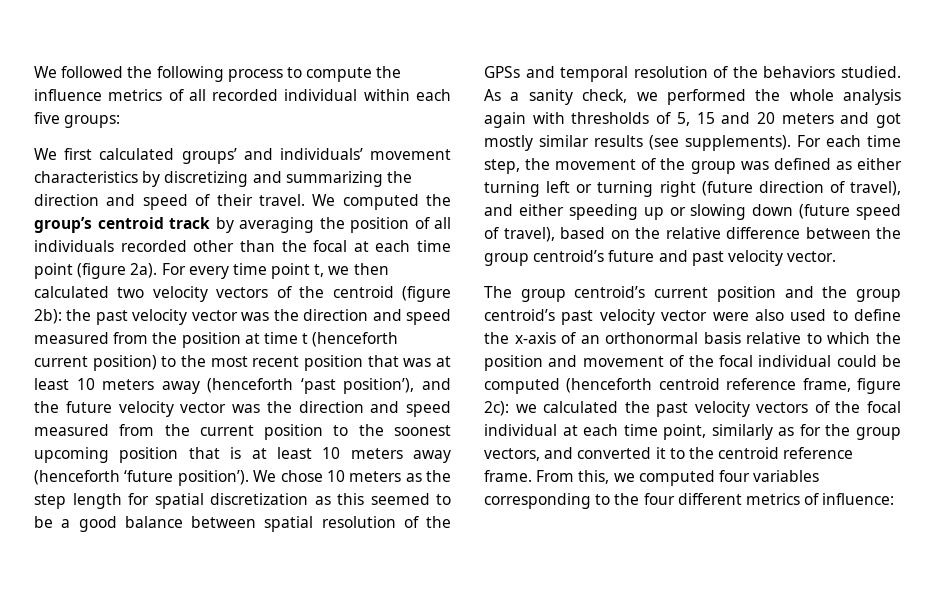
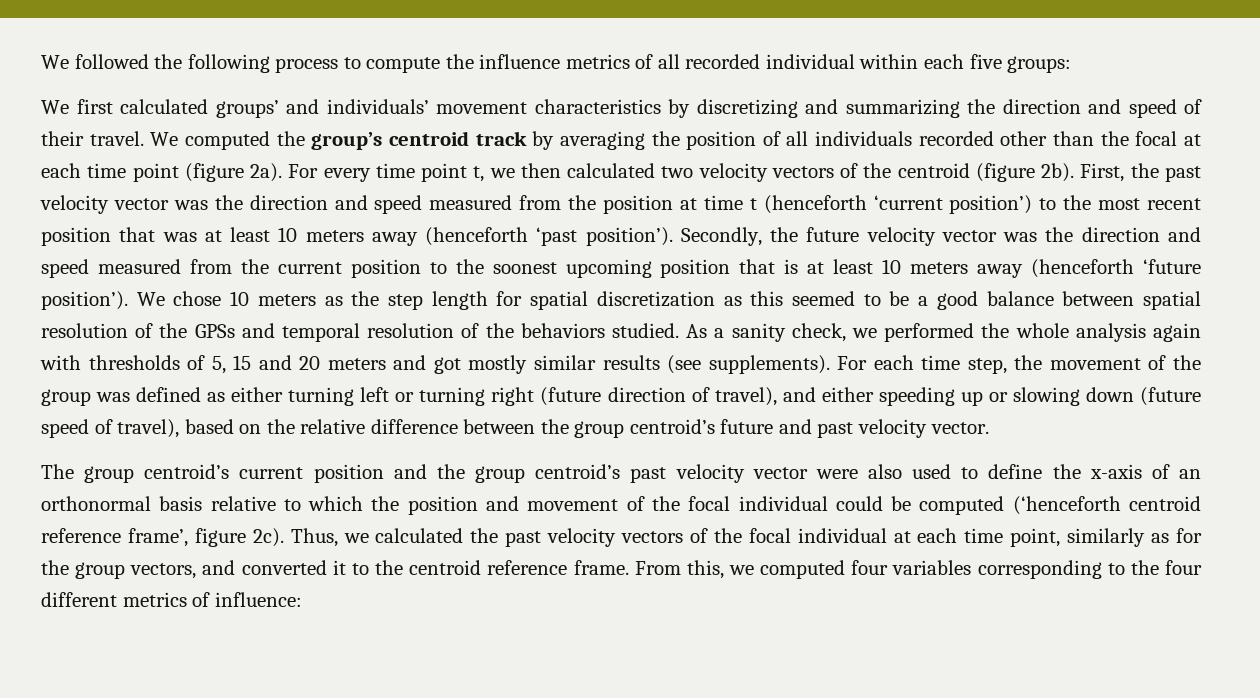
- For every time point t, we then calculated two velocity vectors of the centroid (figure 2b): the past velocity vector was the direction and speed measured from the position at time t (henceforth current position) to the most recent position that was at least 10 meters away (henceforth ‘past position’), and the future velocity vector was the direction and speed measured from the current position to the soonest upcoming position that is at least 10 meters away (henceforth ‘future position’).
+ For every time point t, we then calculated two velocity vectors of the centroid (figure 2b). First, the past velocity vector was the direction and speed measured from the position at time t (henceforth ‘current position’) to the most recent position that was at least 10 meters away (henceforth ‘past position’). Secondly, the future velocity vector was the direction and speed measured from the current position to the soonest upcoming position that is at least 10 meters away (henceforth ‘future position’).
- The group centroid’s current position and the group centroid’s past velocity vector were also used to define the x-axis of an orthonormal basis relative to which the position and movement of the focal individual could be computed (henceforth centroid reference frame, figure 2c): we calculated the past velocity vectors of the focal individual at each time point, similarly as for the group vectors, and converted it to the centroid reference frame.
+ The group centroid’s current position and the group centroid’s past velocity vector were also used to define the x-axis of an orthonormal basis relative to which the position and movement of the focal individual could be computed (‘henceforth centroid reference frame’, figure 2c). Thus, we calculated the past velocity vectors of the focal individual at each time point, similarly as for the group vectors, and converted it to the centroid reference frame.

